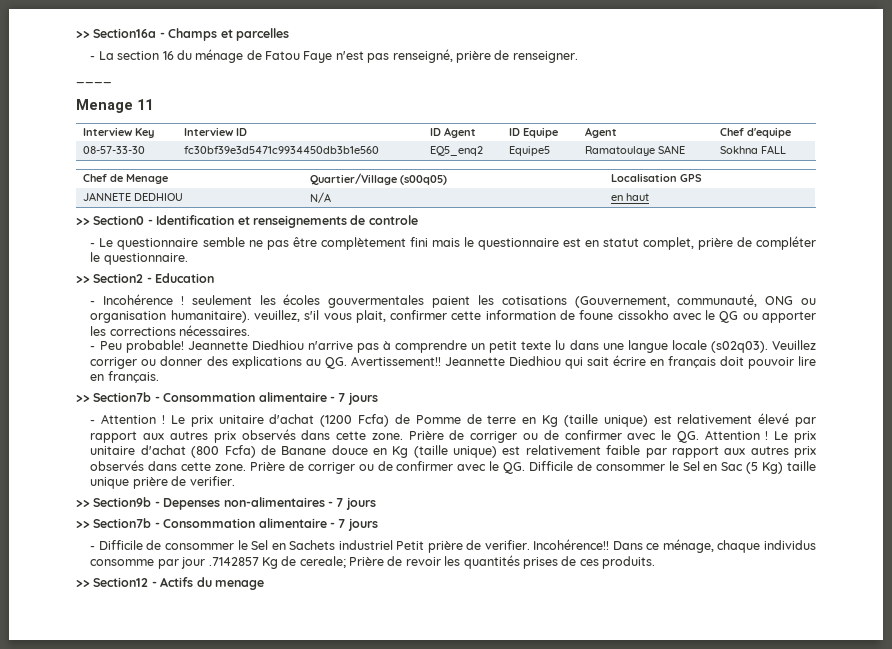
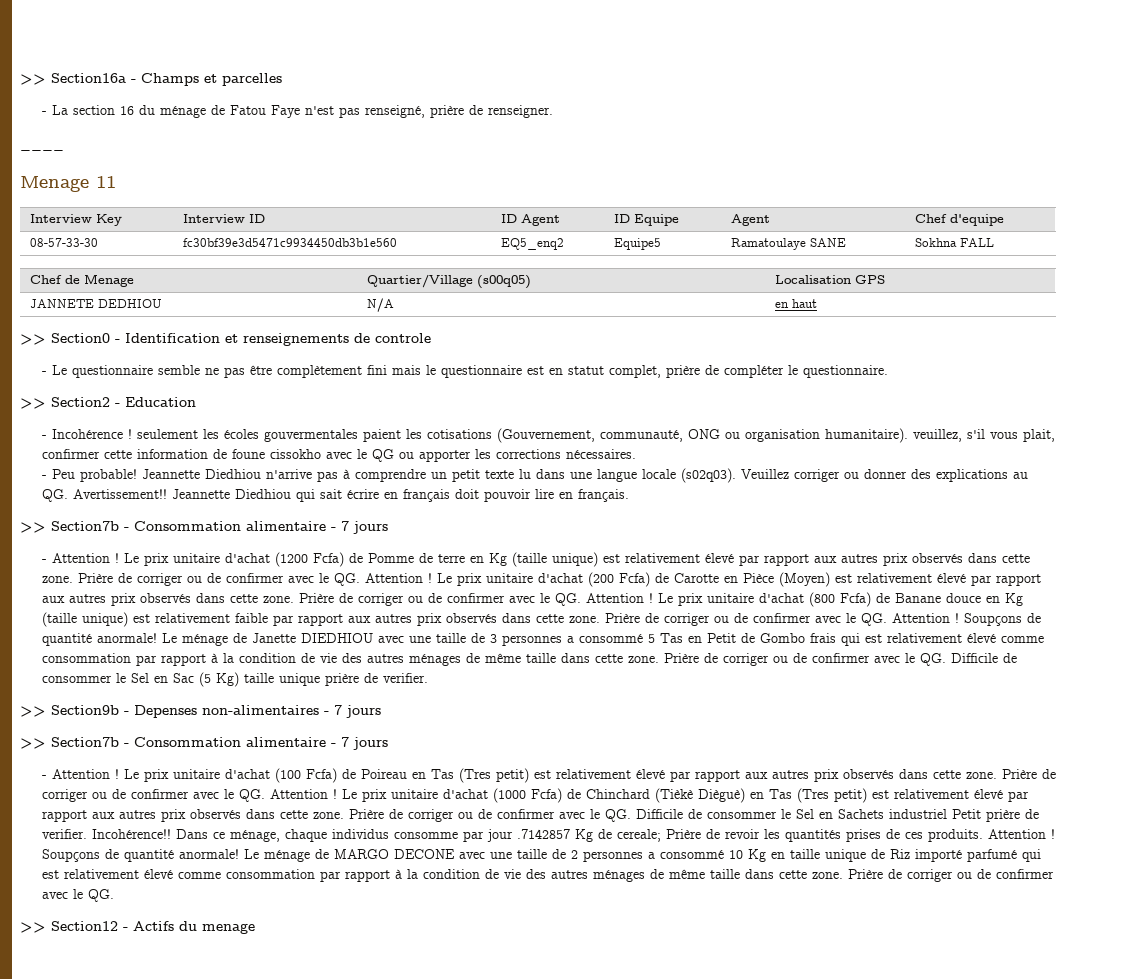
- Le prix unitaire d'achat (800 Fcfa) de Banane douce en Kg (taille unique) est relativement faible par rapport aux autres prix observés dans cette zone.
+ Le prix unitaire d'achat (200 Fcfa) de Carotte en Pièce (Moyen) est relativement élevé par rapport aux autres prix observés dans cette zone. Prière de corriger ou de confirmer avec le QG. Attention ! Le prix unitaire d'achat (800 Fcfa) de Banane douce en Kg (taille unique) est relativement faible par rapport aux autres prix observés dans cette zone.
- Prière de corriger ou de confirmer avec le QG. Difficile de consommer le Sel en Sac (5 Kg) taille unique prière de verifier.
+ Prière de corriger ou de confirmer avec le QG. Attention ! Soupçons de quantité anormale! Le ménage de Janette DIEDHIOU avec une taille de 3 personnes a consommé 5 Tas en Petit de Gombo frais qui est relativement élevé comme consommation par rapport à la condition de vie des autres ménages de même taille dans cette zone. Prière de corriger ou de confirmer avec le QG. Difficile de consommer le Sel en Sac (5 Kg) taille unique prière de verifier.
- - Difficile de consommer le Sel en Sachets industriel Petit prière de verifier.
+ - Attention ! Le prix unitaire d'achat (100 Fcfa) de Poireau en Tas (Tres petit) est relativement élevé par rapport aux autres prix observés dans cette zone. Prière de corriger ou de confirmer avec le QG. Attention ! Le prix unitaire d'achat (1000 Fcfa) de Chinchard (Tièkè Dièguè) en Tas (Tres petit) est relativement élevé par rapport aux autres prix observés dans cette zone. Prière de corriger ou de confirmer avec le QG. Difficile de consommer le Sel en Sachets industriel Petit prière de verifier.
+ Attention ! Soupçons de quantité anormale! Le ménage de MARGO DECONE avec une taille de 2 personnes a consommé 10 Kg en taille unique de Riz importé parfumé qui est relativement élevé comme consommation par rapport à la condition de vie des autres ménages de même taille dans cette zone. Prière de corriger ou de confirmer avec le QG.

